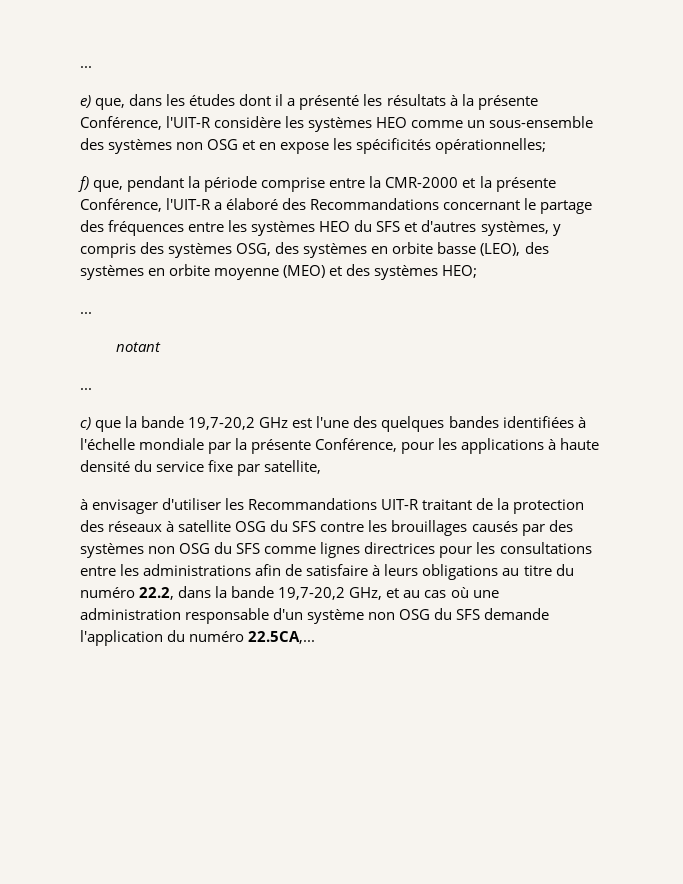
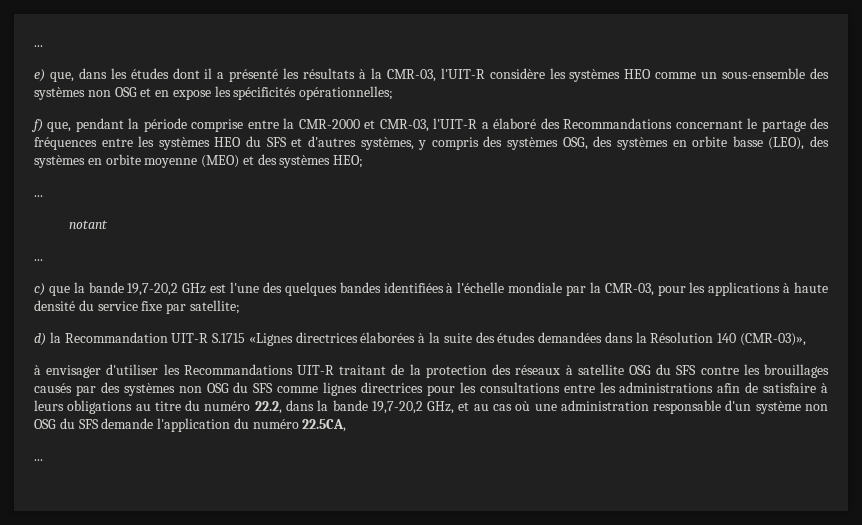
- e) que, dans les études dont il a présenté les résultats à la présente Conférence, l'UIT-R considère les systèmes HEO comme un sous-ensemble des systèmes non OSG et en expose les spécificités opérationnelles;
+ e) que, dans les études dont il a présenté les résultats à la CMR-03, l'UIT-R considère les systèmes HEO comme un sous-ensemble des systèmes non OSG et en expose les spécificités opérationnelles;
- f) que, pendant la période comprise entre la CMR-2000 et la présente Conférence, l'UIT-R a élaboré des Recommandations concernant le partage des fréquences entre les systèmes HEO du SFS et d'autres systèmes, y compris des systèmes OSG, des systèmes en orbite basse (LEO), des systèmes en orbite moyenne (MEO) et des systèmes HEO;
+ f) que, pendant la période comprise entre la CMR-2000 et CMR-03, l'UIT-R a élaboré des Recommandations concernant le partage des fréquences entre les systèmes HEO du SFS et d'autres systèmes, y compris des systèmes OSG, des systèmes en orbite basse (LEO), des systèmes en orbite moyenne (MEO) et des systèmes HEO;
- c) que la bande 19,7-20,2 GHz est l'une des quelques bandes identifiées à l'échelle mondiale par la présente Conférence, pour les applications à haute densité du service fixe par satellite,
+ c) que la bande 19,7-20,2 GHz est l'une des quelques bandes identifiées à l'échelle mondiale par la CMR-03, pour les applications à haute densité du service fixe par satellite;
+ d) la Recommandation UIT-R S.1715 «Lignes directrices élaborées à la suite des études demandées dans la Résolution 140 (CMR-03)»,
- à envisager d'utiliser les Recommandations UIT-R traitant de la protection des réseaux à satellite OSG du SFS contre les brouillages causés par des systèmes non OSG du SFS comme lignes directrices pour les consultations entre les administrations afin de satisfaire à leurs obligations au titre du numéro 22.2, dans la bande 19,7-20,2 GHz, et au cas où une administration responsable d'un système non OSG du SFS demande l'application du numéro 22.5CA,...
+ à envisager d'utiliser les Recommandations UIT-R traitant de la protection des réseaux à satellite OSG du SFS contre les brouillages causés par des systèmes non OSG du SFS comme lignes directrices pour les consultations entre les administrations afin de satisfaire à leurs obligations au titre du numéro 22.2, dans la bande 19,7-20,2 GHz, et au cas où une administration responsable d'un système non OSG du SFS demande l'application du numéro 22.5CA,
+ ...

